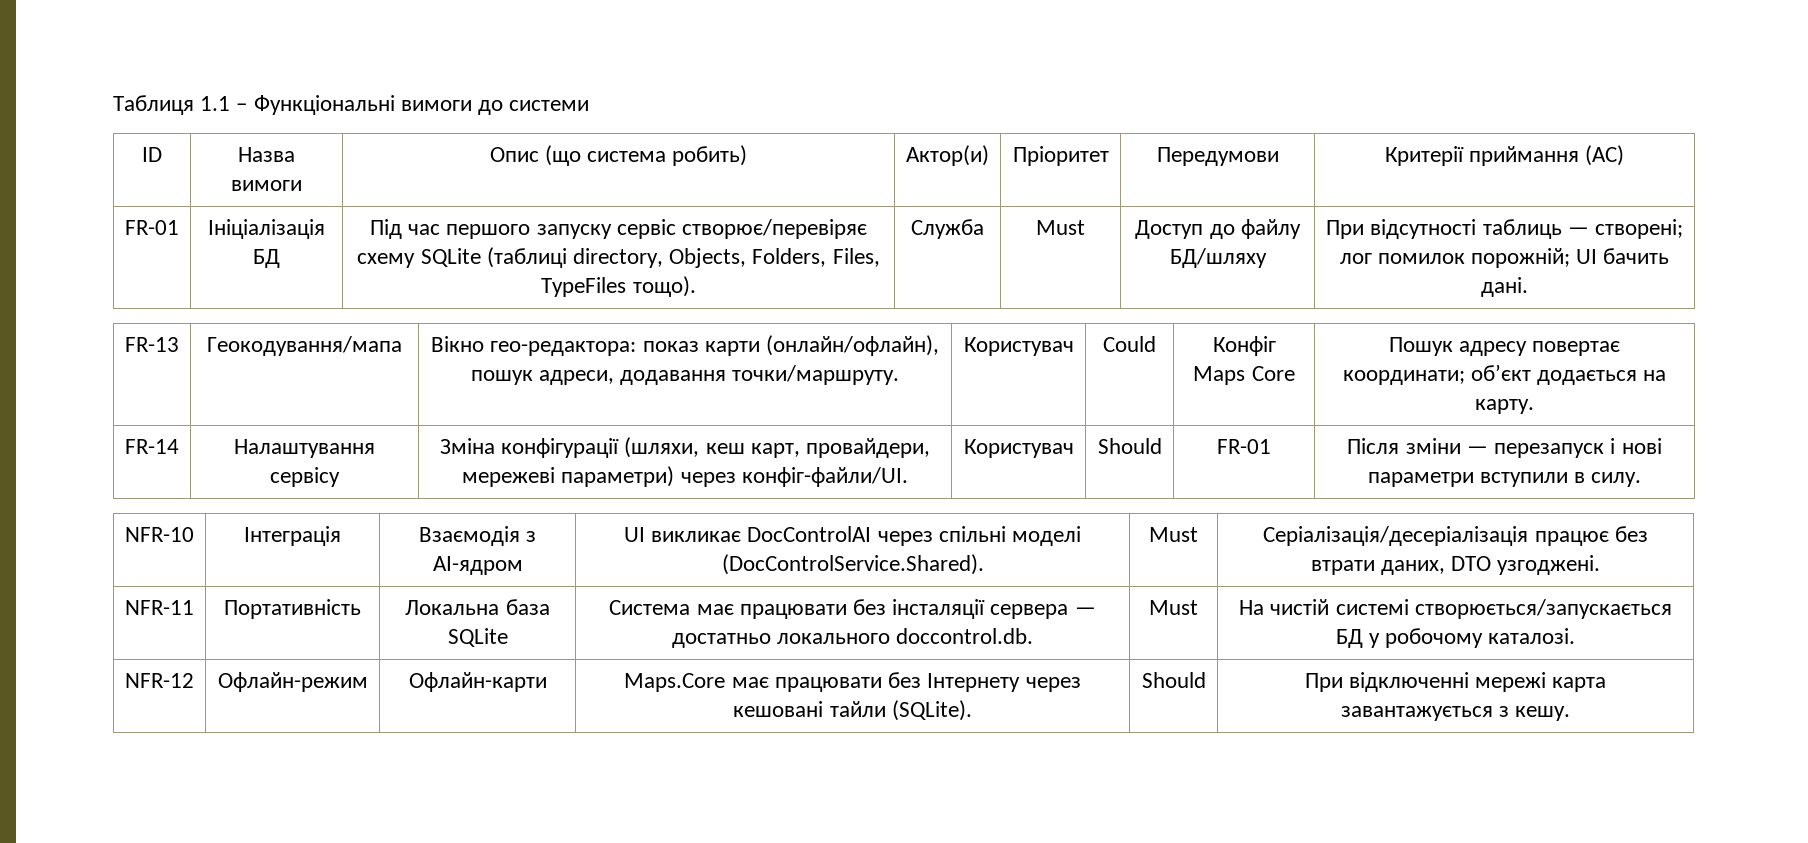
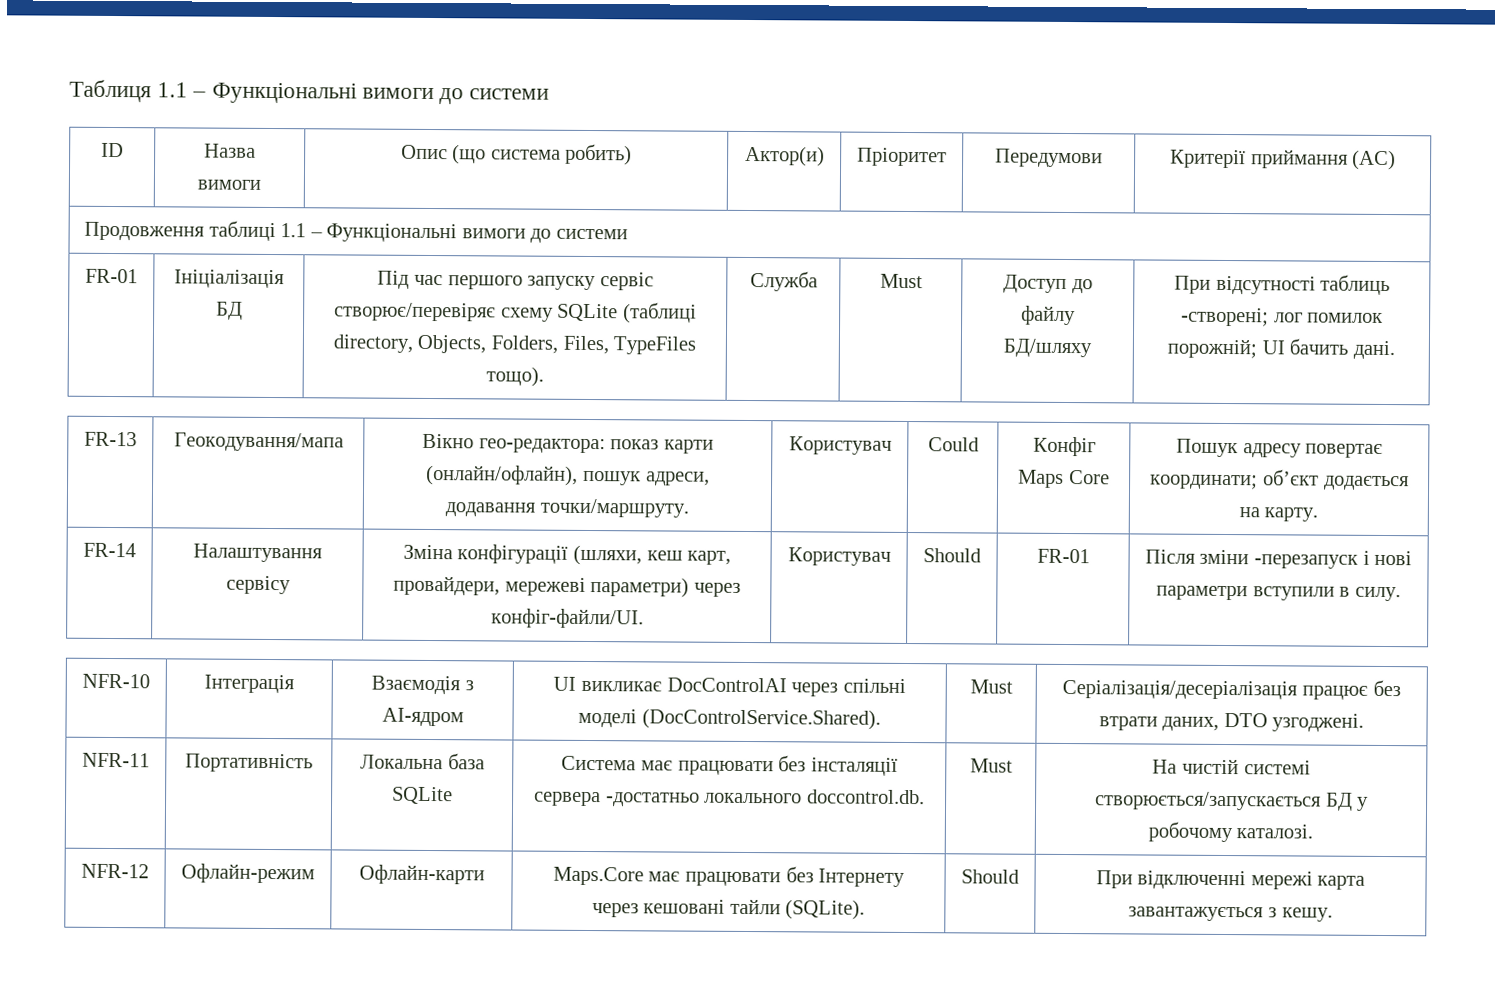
+ Продовження таблиці 1.1 – Функціональні вимоги до системи
- FR-01 | Ініціалізація БД | Під час першого запуску сервіс створює/перевіряє схему SQLite (таблиці directory, Objects, Folders, Files, TypeFiles тощо). | Служба | Must | Доступ до файлу БД/шляху | При відсутності таблиць — створені; лог помилок порожній; UI бачить дані.
+ FR-01 | Ініціалізація БД | Під час першого запуску сервіс створює/перевіряє схему SQLite (таблиці directory, Objects, Folders, Files, TypeFiles тощо). | Служба | Must | Доступ до файлу БД/шляху | При відсутності таблиць -створені; лог помилок порожній; UI бачить дані.
- FR-14 | Налаштування сервісу | Зміна конфігурації (шляхи, кеш карт, провайдери, мережеві параметри) через конфіг-файли/UI. | Користувач | Should | FR-01 | Після зміни — перезапуск і нові параметри вступили в силу.
+ FR-14 | Налаштування сервісу | Зміна конфігурації (шляхи, кеш карт, провайдери, мережеві параметри) через конфіг-файли/UI. | Користувач | Should | FR-01 | Після зміни -перезапуск і нові параметри вступили в силу.
- NFR-11 | Портативність | Локальна база SQLite | Система має працювати без інсталяції сервера — достатньо локального doccontrol.db. | Must | На чистій системі створюється/запускається БД у робочому каталозі.
+ NFR-11 | Портативність | Локальна база SQLite | Система має працювати без інсталяції сервера -достатньо локального doccontrol.db. | Must | На чистій системі створюється/запускається БД у робочому каталозі.

